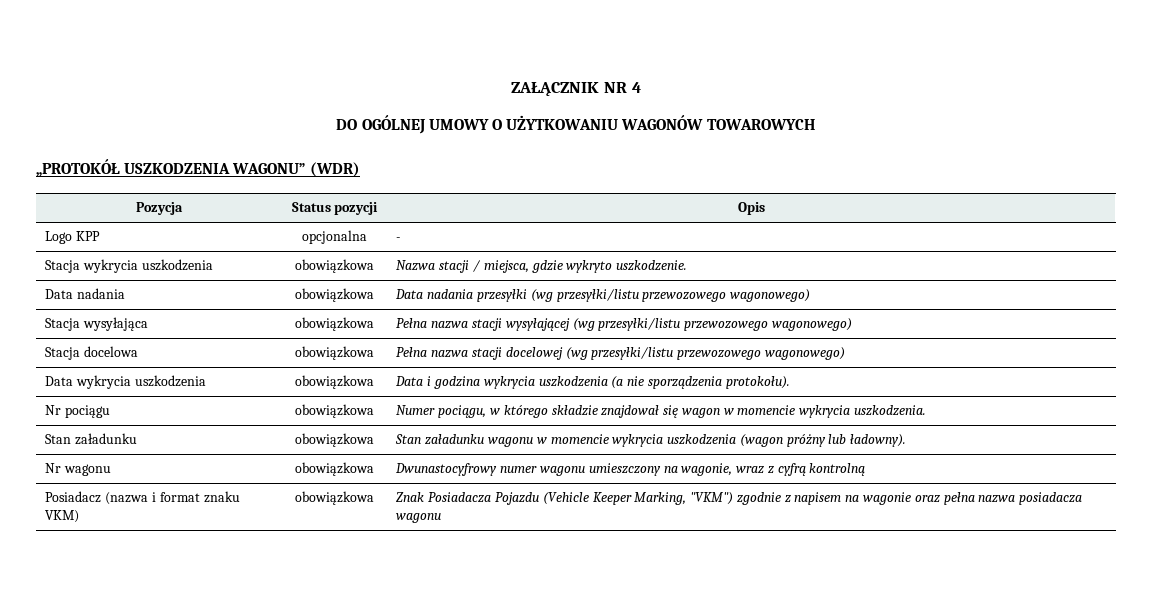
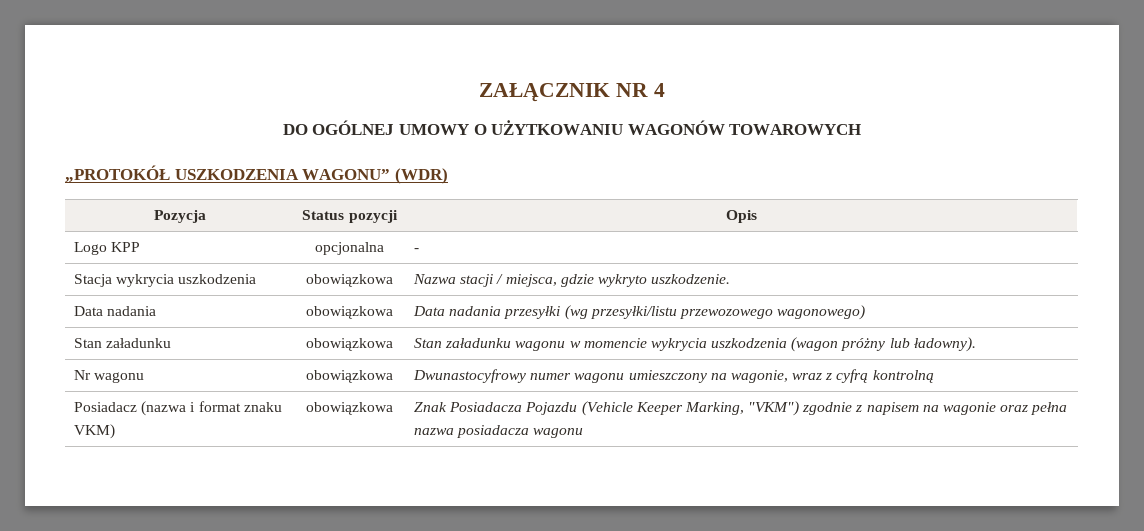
- Stacja wysyłająca | obowiązkowa | Pełna nazwa stacji wysyłającej (wg przesyłki/listu przewozowego wagonowego)
- Stacja docelowa | obowiązkowa | Pełna nazwa stacji docelowej (wg przesyłki/listu przewozowego wagonowego)
- Data wykrycia uszkodzenia | obowiązkowa | Data i godzina wykrycia uszkodzenia (a nie sporządzenia protokołu).
- Nr pociągu | obowiązkowa | Numer pociągu, w którego składzie znajdował się wagon w momencie wykrycia uszkodzenia.

